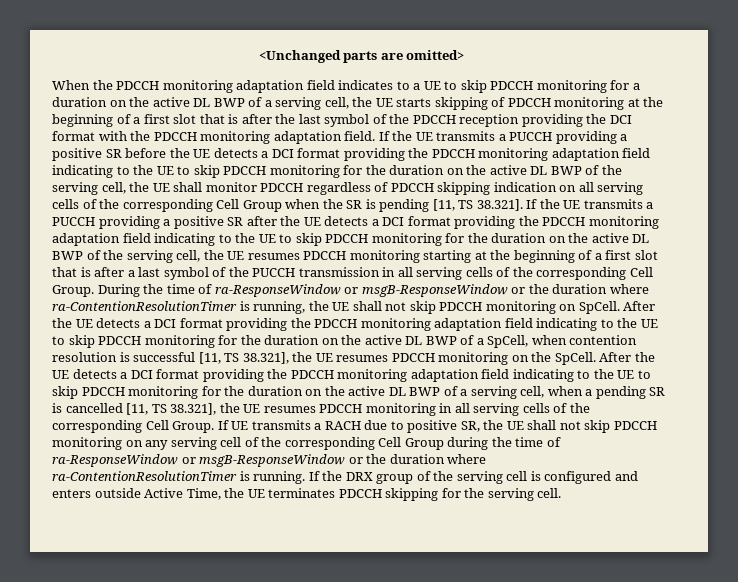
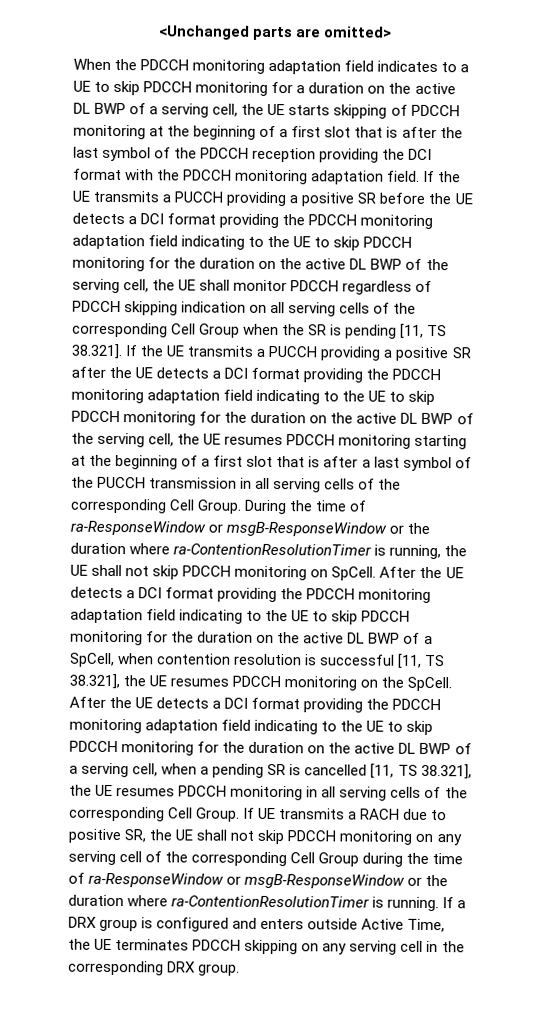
- If the DRX group of the serving cell is configured and enters outside Active Time, the UE terminates PDCCH skipping for the serving cell.
+ If a DRX group is configured and enters outside Active Time, the UE terminates PDCCH skipping on any serving cell in the corresponding DRX group.

